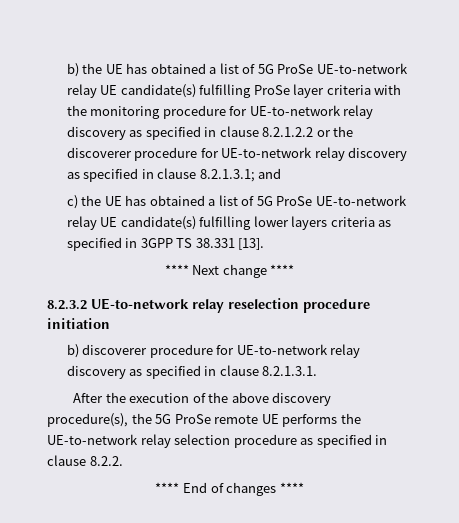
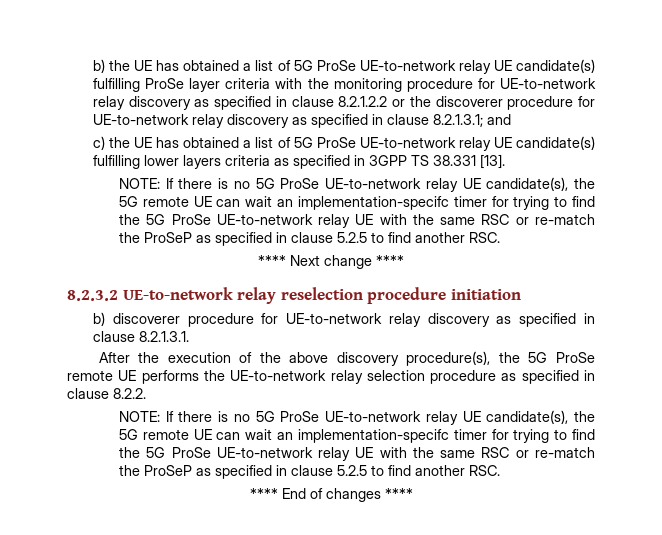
  c) the UE has obtained a list of 5G ProSe UE-to-network relay UE candidate(s) fulfilling lower layers criteria as specified in 3GPP TS 38.331 [13].
+ NOTE: If there is no 5G ProSe UE-to-network relay UE candidate(s), the 5G remote UE can wait an implementation-specifc timer for trying to find the 5G ProSe UE-to-network relay UE with the same RSC or re-match the ProSeP as specified in clause 5.2.5 to find another RSC.
  After the execution of the above discovery procedure(s), the 5G ProSe remote UE performs the UE-to-network relay selection procedure as specified in clause 8.2.2.
+ NOTE: If there is no 5G ProSe UE-to-network relay UE candidate(s), the 5G remote UE can wait an implementation-specifc timer for trying to find the 5G ProSe UE-to-network relay UE with the same RSC or re-match the ProSeP as specified in clause 5.2.5 to find another RSC.

